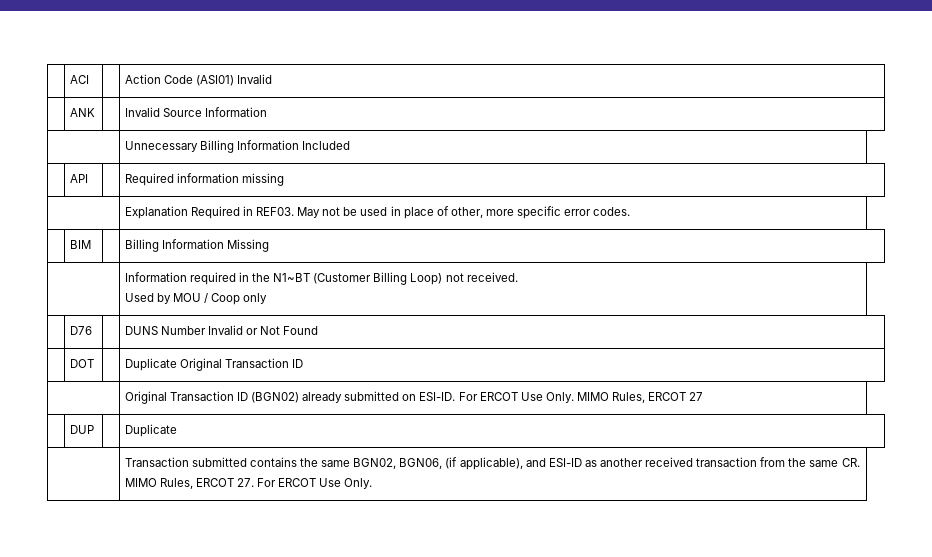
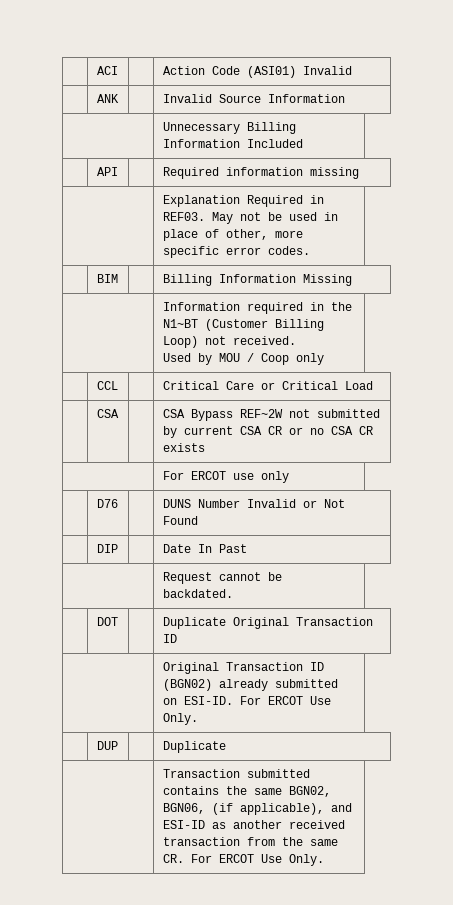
+ | CCL | | Critical Care or Critical Load
+ | CSA | | CSA Bypass REF~2W not submitted by current CSA CR or no CSA CR exists
+ | For ERCOT use only
+ | DIP | | Date In Past
+ | Request cannot be backdated.
- | Original Transaction ID (BGN02) already submitted on ESI-ID. For ERCOT Use Only. MIMO Rules, ERCOT 27
+ | Original Transaction ID (BGN02) already submitted on ESI-ID. For ERCOT Use Only.
- | Transaction submitted contains the same BGN02, BGN06, (if applicable), and ESI-ID as another received transaction from the same CR. MIMO Rules, ERCOT 27. For ERCOT Use Only.
+ | Transaction submitted contains the same BGN02, BGN06, (if applicable), and ESI-ID as another received transaction from the same CR. For ERCOT Use Only.

